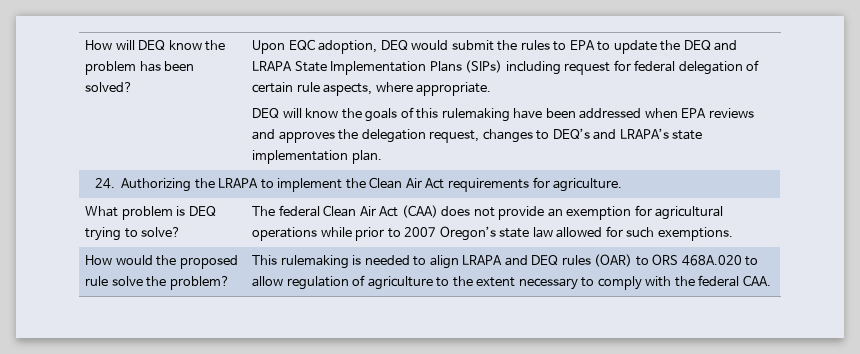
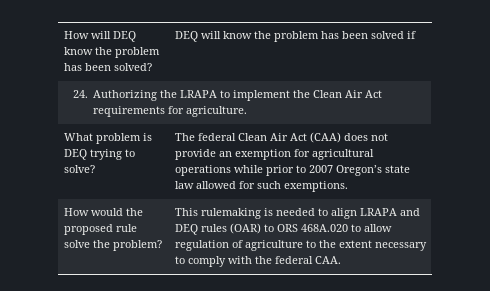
- Upon EQC adoption, DEQ would submit the rules to EPA to update the DEQ and LRAPA State Implementation Plans (SIPs) including request for federal delegation of certain rule aspects, where appropriate.
- DEQ will know the goals of this rulemaking have been addressed when EPA reviews and approves the delegation request, changes to DEQ’s and LRAPA’s state implementation plan.
+ DEQ will know the problem has been solved if

